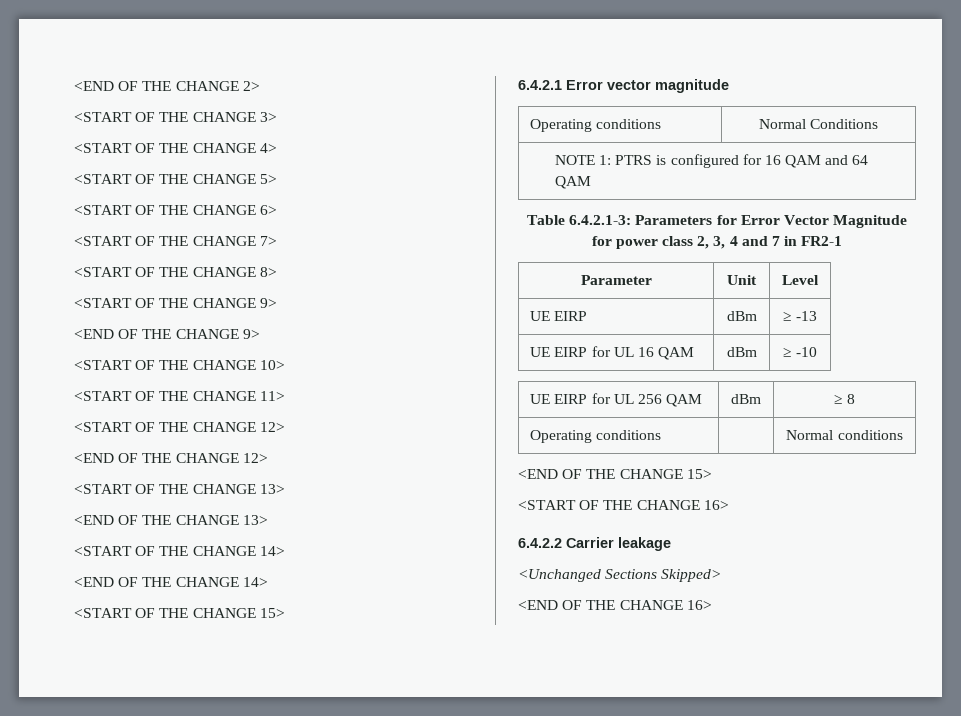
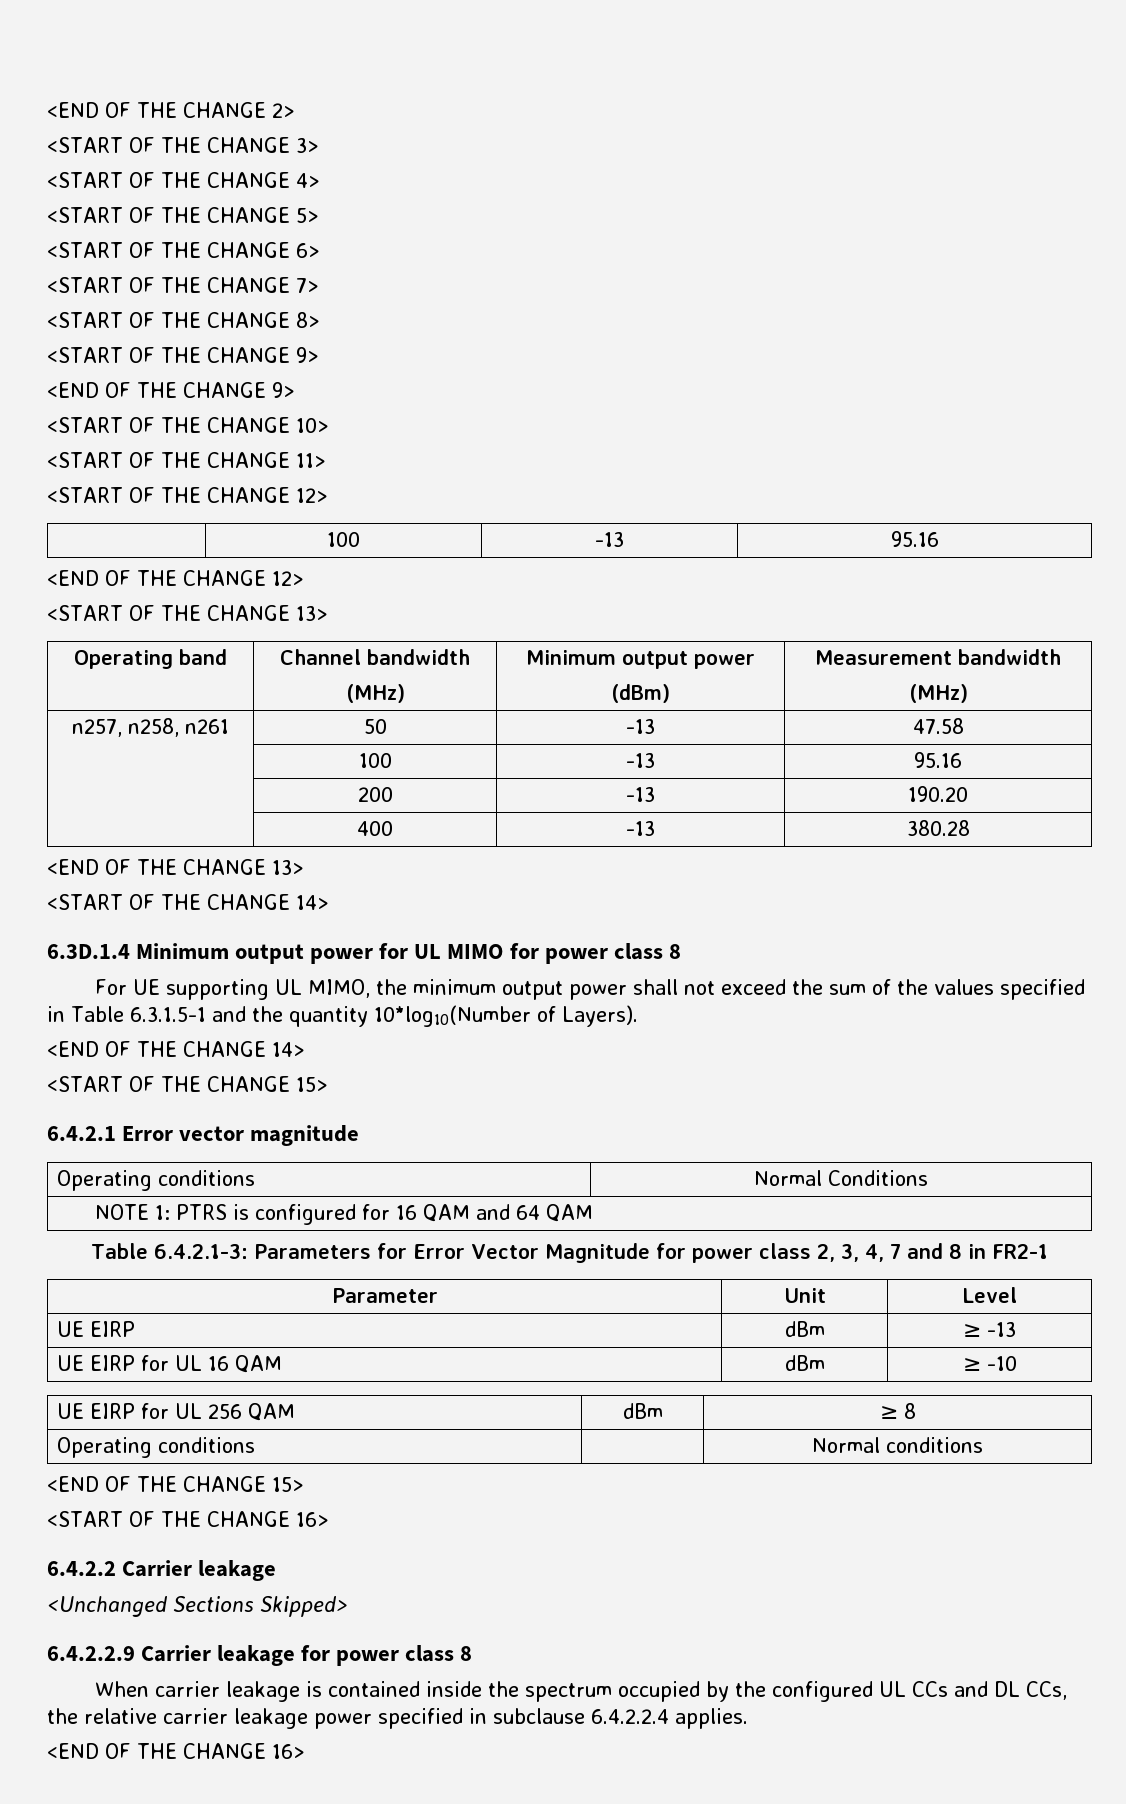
  <START OF THE CHANGE 12>
+ | 100 | -13 | 95.16
+ Operating band | Channel bandwidth
+ (MHz) | Minimum output power
+ (dBm) | Measurement bandwidth
+ (MHz)
+ n257, n258, n261 | 50 | -13 | 47.58
+ | 100 | -13 | 95.16
+ | 200 | -13 | 190.20
+ | 400 | -13 | 380.28
+ 6.3D.1.4 Minimum output power for UL MIMO for power class 8
+ For UE supporting UL MIMO, the minimum output power shall not exceed the sum of the values specified in Table 6.3.1.5-1 and the quantity 10*log10(Number of Layers).
- Table 6.4.2.1-3: Parameters for Error Vector Magnitude for power class 2, 3, 4 and 7 in FR2-1
+ Table 6.4.2.1-3: Parameters for Error Vector Magnitude for power class 2, 3, 4, 7 and 8 in FR2-1
+ 6.4.2.2.9 Carrier leakage for power class 8
+ When carrier leakage is contained inside the spectrum occupied by the configured UL CCs and DL CCs, the relative carrier leakage power specified in subclause 6.4.2.2.4 applies.

